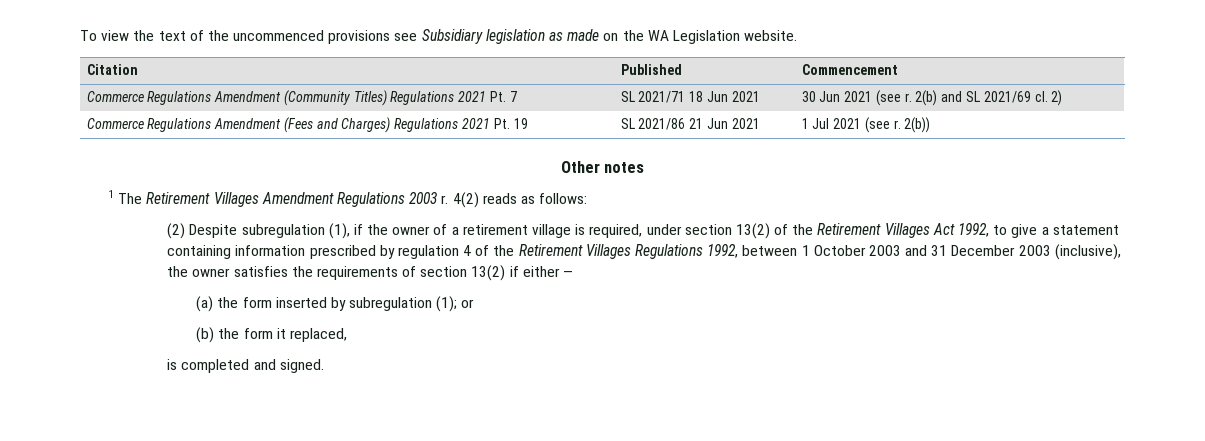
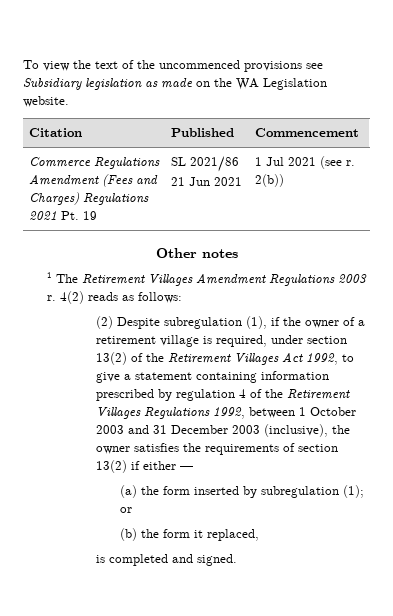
- Commerce Regulations Amendment (Community Titles) Regulations 2021 Pt. 7 | SL 2021/71 18 Jun 2021 | 30 Jun 2021 (see r. 2(b) and SL 2021/69 cl. 2)

